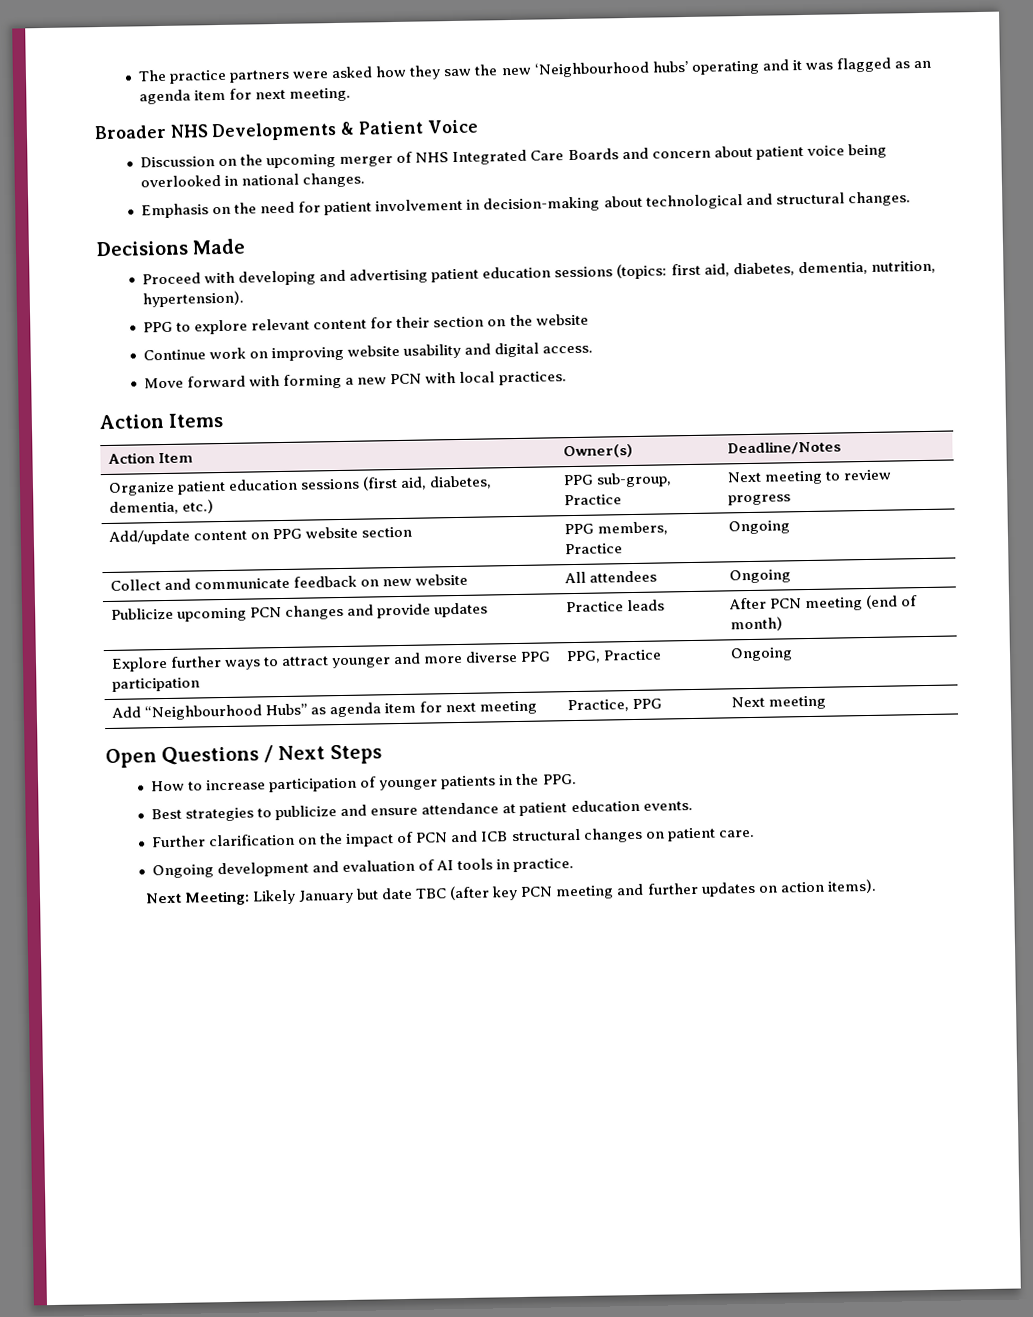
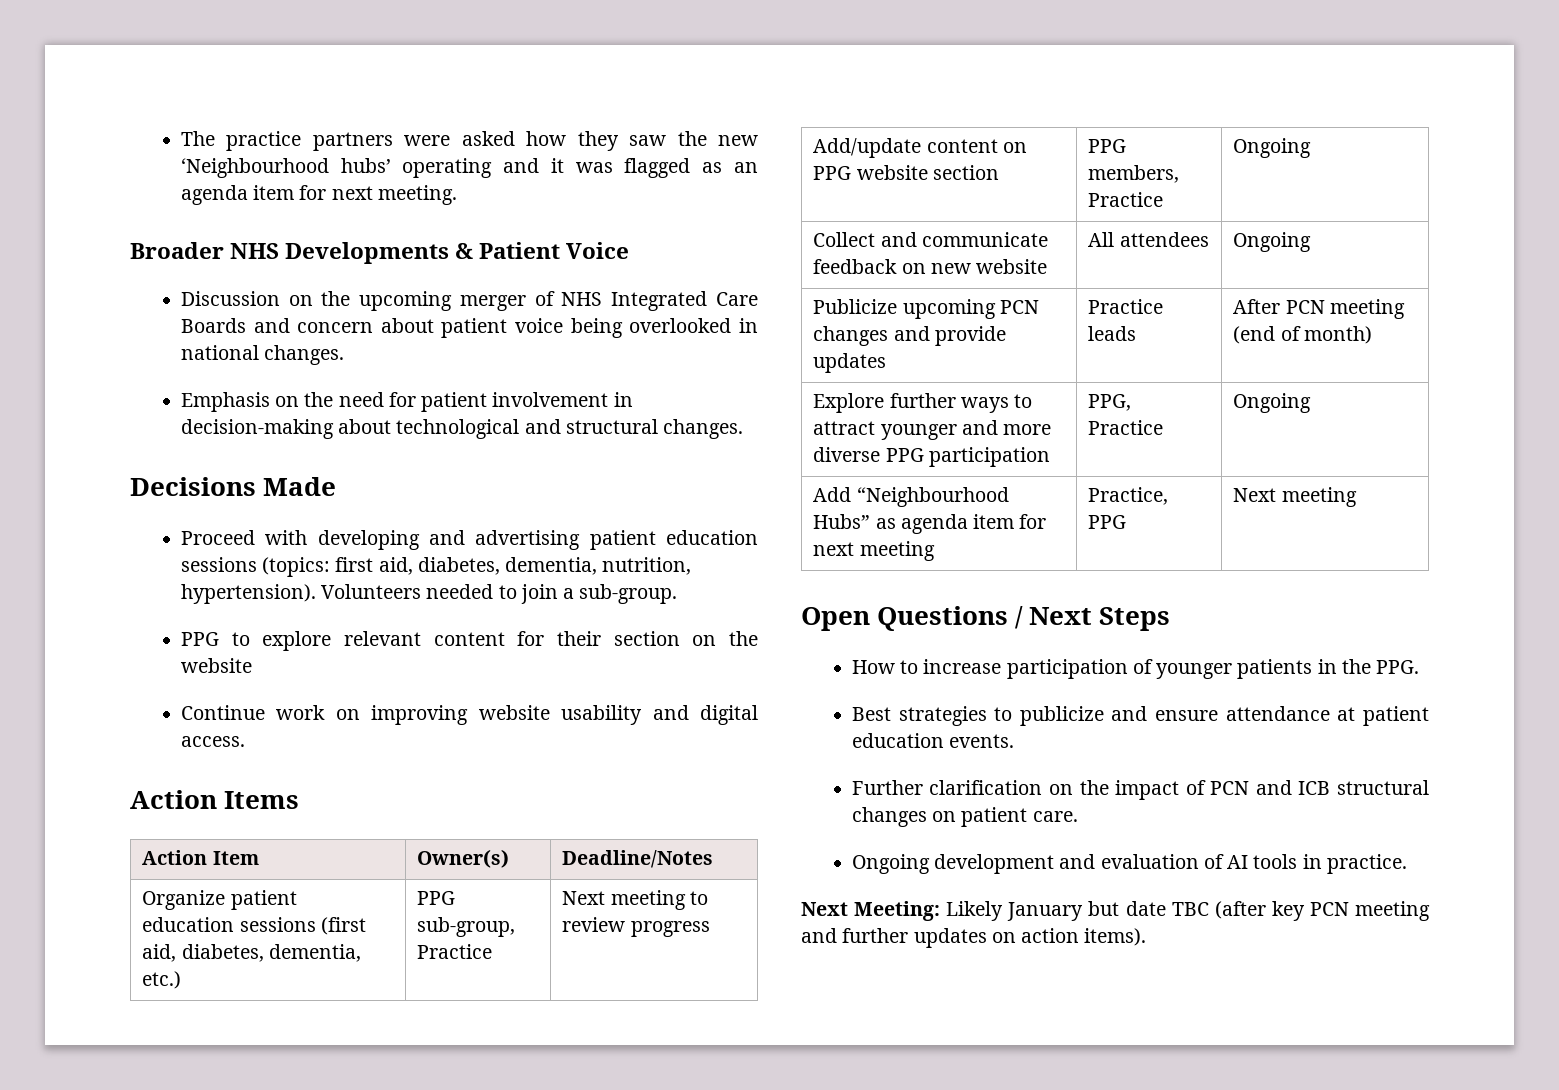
+ Volunteers needed to join a sub-group.
- Move forward with forming a new PCN with local practices.

